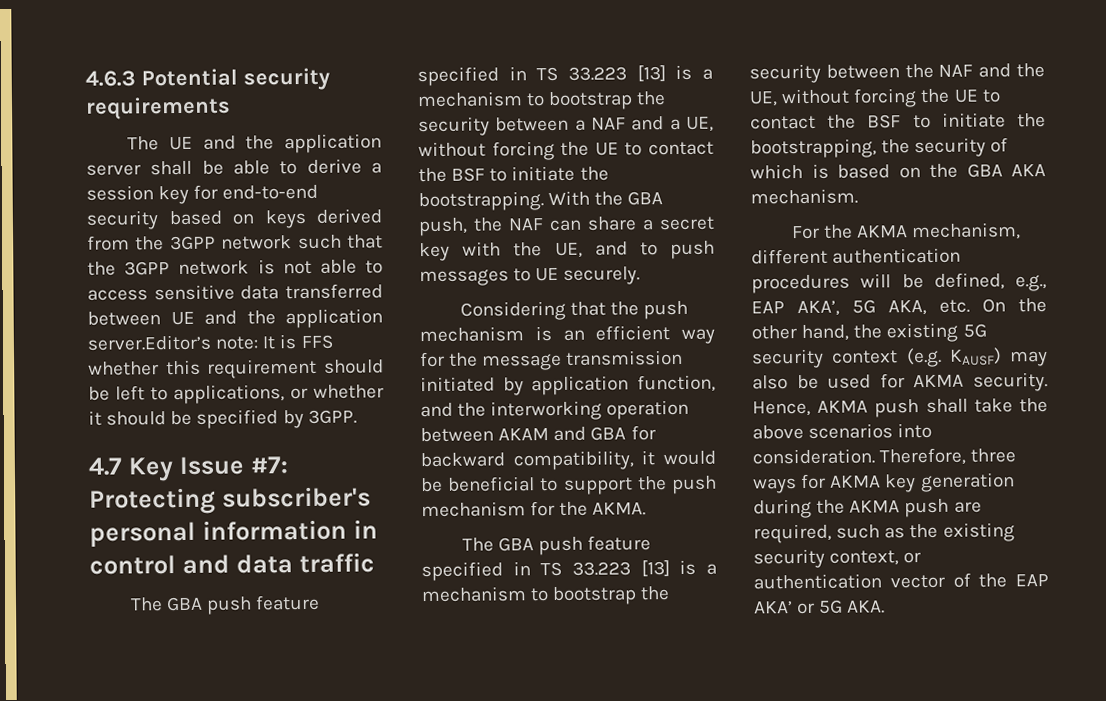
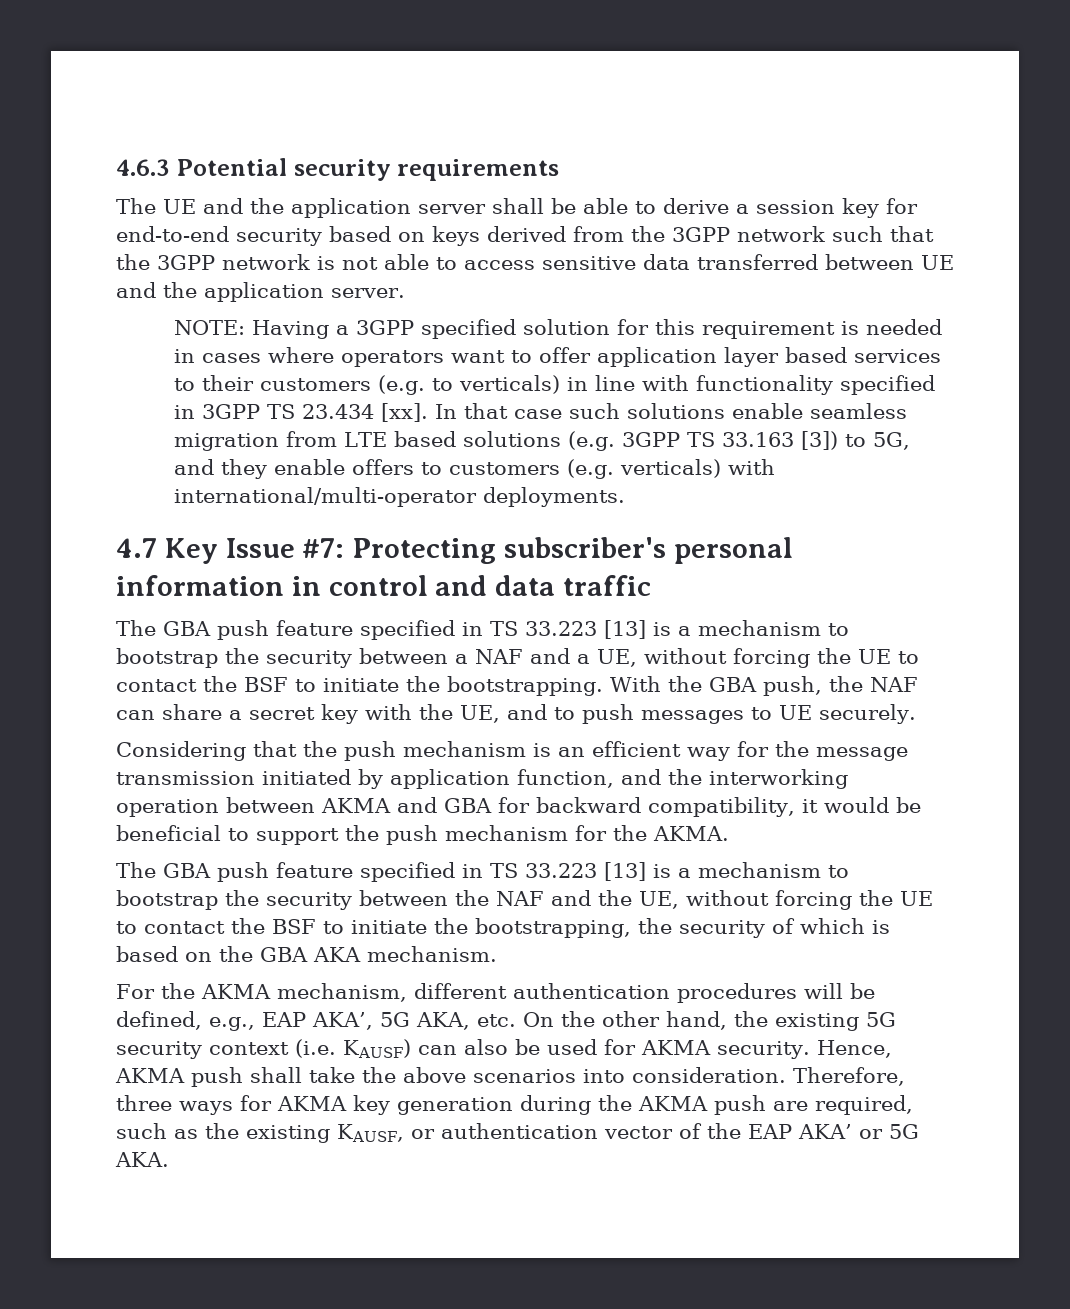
- The UE and the application server shall be able to derive a session key for end-to-end security based on keys derived from the 3GPP network such that the 3GPP network is not able to access sensitive data transferred between UE and the application server.Editor’s note: It is FFS whether this requirement should be left to applications, or whether it should be specified by 3GPP.
+ The UE and the application server shall be able to derive a session key for end-to-end security based on keys derived from the 3GPP network such that the 3GPP network is not able to access sensitive data transferred between UE and the application server.
+ NOTE: Having a 3GPP specified solution for this requirement is needed in cases where operators want to offer application layer based services to their customers (e.g. to verticals) in line with functionality specified in 3GPP TS 23.434 [xx]. In that case such solutions enable seamless migration from LTE based solutions (e.g. 3GPP TS 33.163 [3]) to 5G, and they enable offers to customers (e.g. verticals) with international/multi-operator deployments.
- Considering that the push mechanism is an efficient way for the message transmission initiated by application function, and the interworking operation between AKAM and GBA for backward compatibility, it would be beneficial to support the push mechanism for the AKMA.
+ Considering that the push mechanism is an efficient way for the message transmission initiated by application function, and the interworking operation between AKMA and GBA for backward compatibility, it would be beneficial to support the push mechanism for the AKMA.
- For the AKMA mechanism, different authentication procedures will be defined, e.g., EAP AKA’, 5G AKA, etc. On the other hand, the existing 5G security context (e.g. KAUSF) may also be used for AKMA security.
+ For the AKMA mechanism, different authentication procedures will be defined, e.g., EAP AKA’, 5G AKA, etc. On the other hand, the existing 5G security context (i.e. KAUSF) can also be used for AKMA security.
- Therefore, three ways for AKMA key generation during the AKMA push are required, such as the existing security context, or authentication vector of the EAP AKA’ or 5G AKA.
+ Therefore, three ways for AKMA key generation during the AKMA push are required, such as the existing KAUSF, or authentication vector of the EAP AKA’ or 5G AKA.

